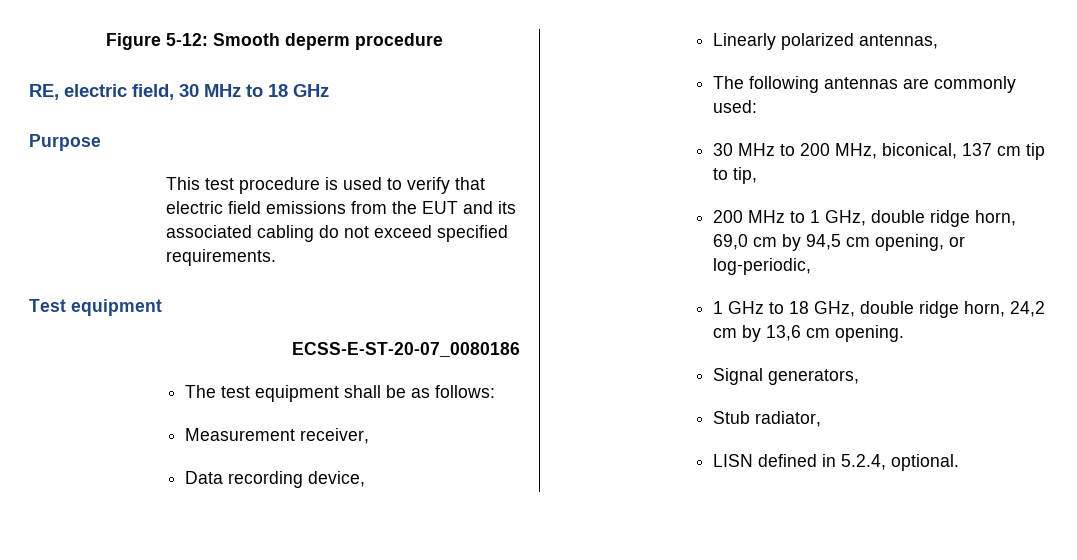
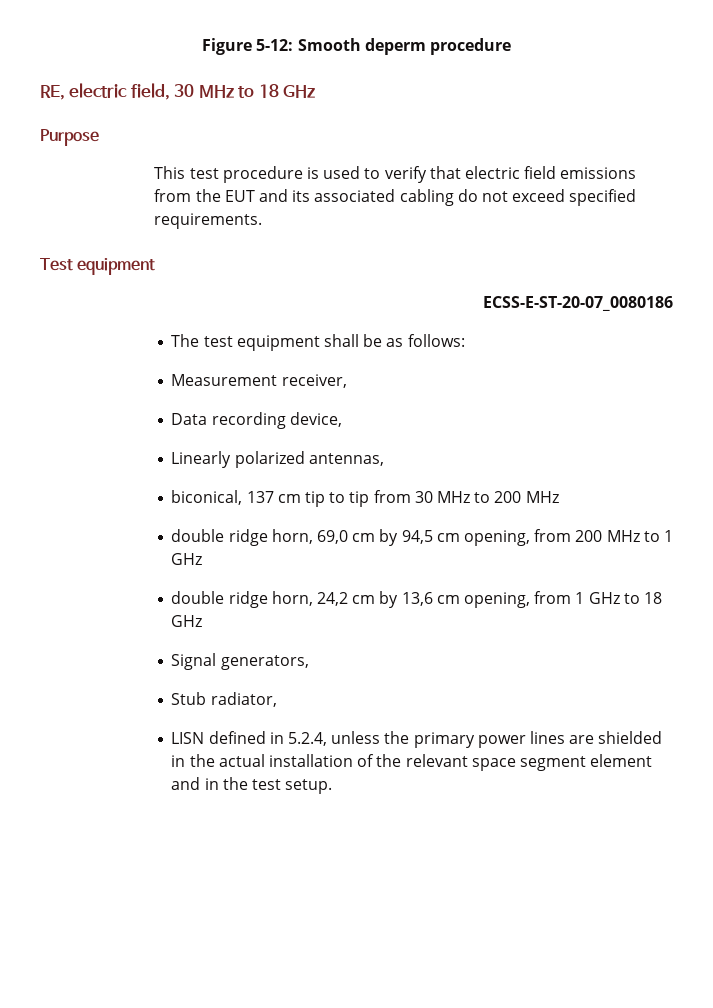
- The following antennas are commonly used:
- 30 MHz to 200 MHz, biconical, 137 cm tip to tip,
- 200 MHz to 1 GHz, double ridge horn, 69,0 cm by 94,5 cm opening, or log-periodic,
- 1 GHz to 18 GHz, double ridge horn, 24,2 cm by 13,6 cm opening.
+ biconical, 137 cm tip to tip from 30 MHz to 200 MHz
+ double ridge horn, 69,0 cm by 94,5 cm opening, from 200 MHz to 1 GHz
+ double ridge horn, 24,2 cm by 13,6 cm opening, from 1 GHz to 18 GHz
- LISN defined in 5.2.4, optional.
+ LISN defined in 5.2.4, unless the primary power lines are shielded in the actual installation of the relevant space segment element and in the test setup.

